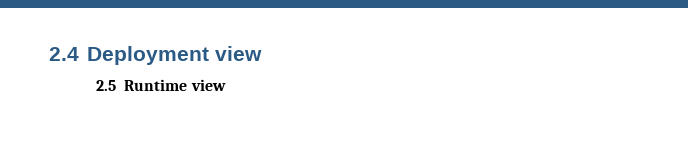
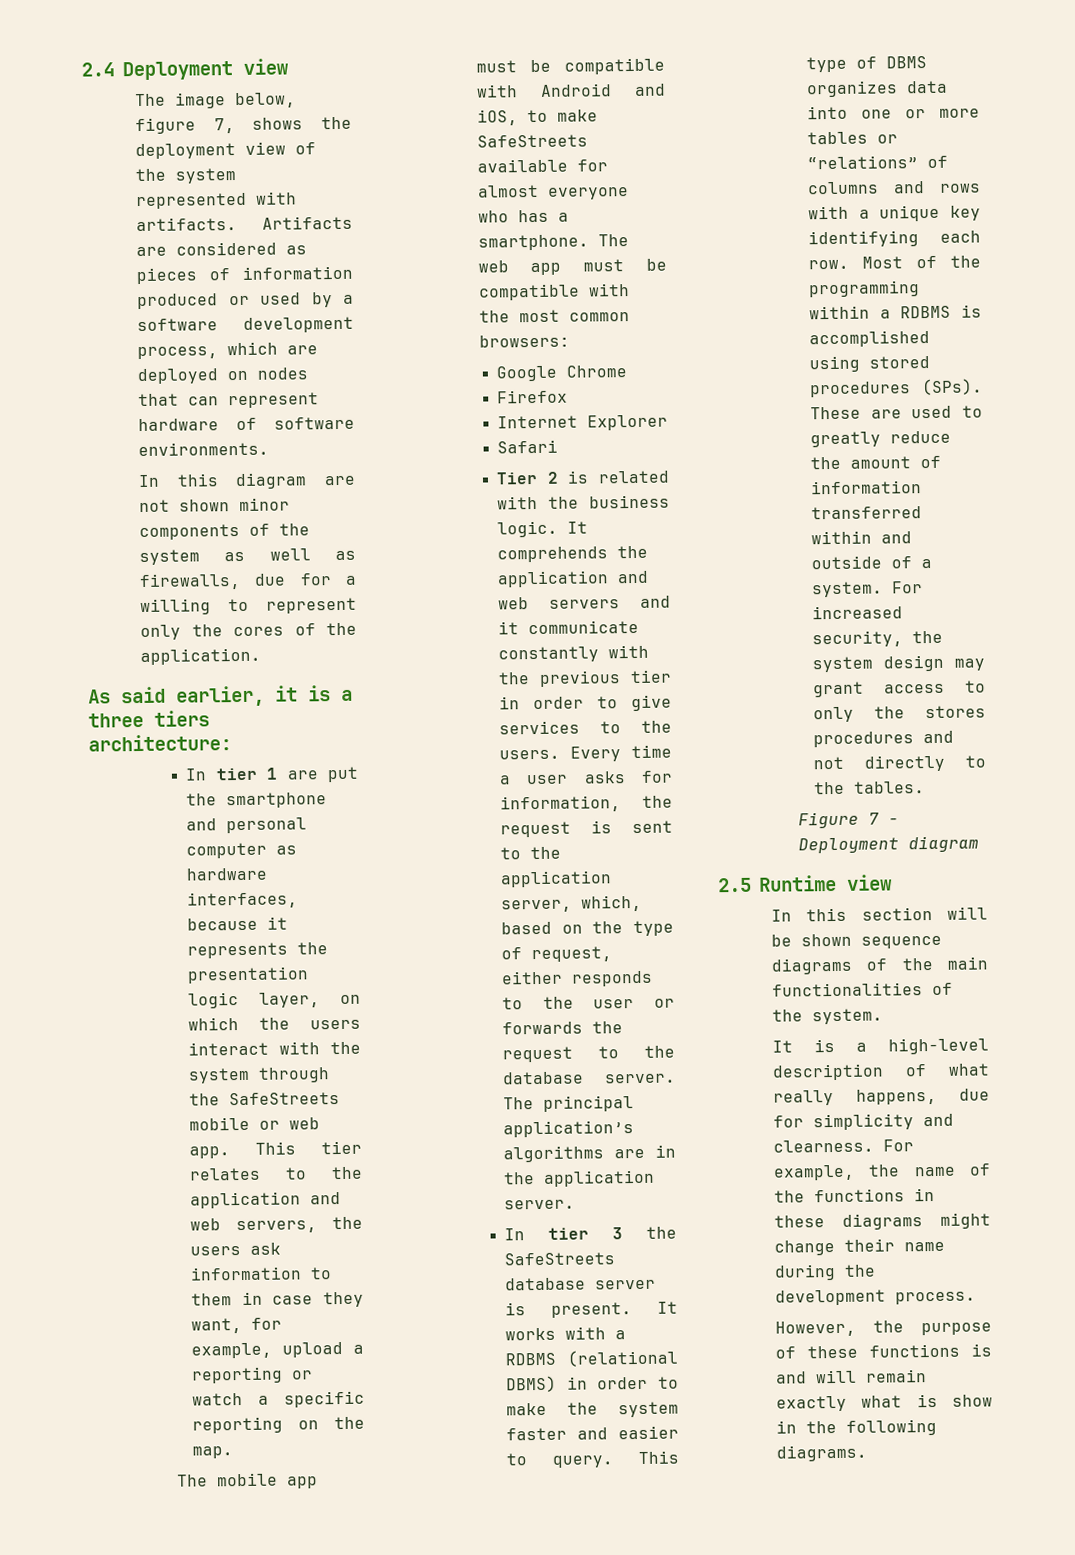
+ The image below, figure 7, shows the deployment view of the system represented with artifacts. Artifacts are considered as pieces of information produced or used by a software development process, which are deployed on nodes that can represent hardware of software environments.
+ In this diagram are not shown minor components of the system as well as firewalls, due for a willing to represent only the cores of the application.
+ As said earlier, it is a three tiers architecture:
+ In tier 1 are put the smartphone and personal computer as hardware interfaces, because it represents the presentation logic layer, on which the users interact with the system through the SafeStreets mobile or web app. This tier relates to the application and web servers, the users ask information to them in case they want, for example, upload a reporting or watch a specific reporting on the map.
+ The mobile app must be compatible with Android and iOS, to make SafeStreets available for almost everyone who has a smartphone. The web app must be compatible with the most common browsers:
+ Google Chrome
+ Firefox
+ Internet Explorer
+ Safari
+ Tier 2 is related with the business logic. It comprehends the application and web servers and it communicate constantly with the previous tier in order to give services to the users. Every time a user asks for information, the request is sent to the application server, which, based on the type of request, either responds to the user or forwards the request to the database server. The principal application’s algorithms are in the application server.
+ In tier 3 the SafeStreets database server is present. It works with a RDBMS (relational DBMS) in order to make the system faster and easier to query. This type of DBMS organizes data into one or more tables or “relations” of columns and rows with a unique key identifying each row. Most of the programming within a RDBMS is accomplished using stored procedures (SPs). These are used to greatly reduce the amount of information transferred within and outside of a system. For increased security, the system design may grant access to only the stores procedures and not directly to the tables.
+ Figure 7 - Deployment diagram
  2.5 Runtime view
+ In this section will be shown sequence diagrams of the main functionalities of the system.
+ It is a high-level description of what really happens, due for simplicity and clearness. For example, the name of the functions in these diagrams might change their name during the development process.
+ However, the purpose of these functions is and will remain exactly what is show in the following diagrams.

